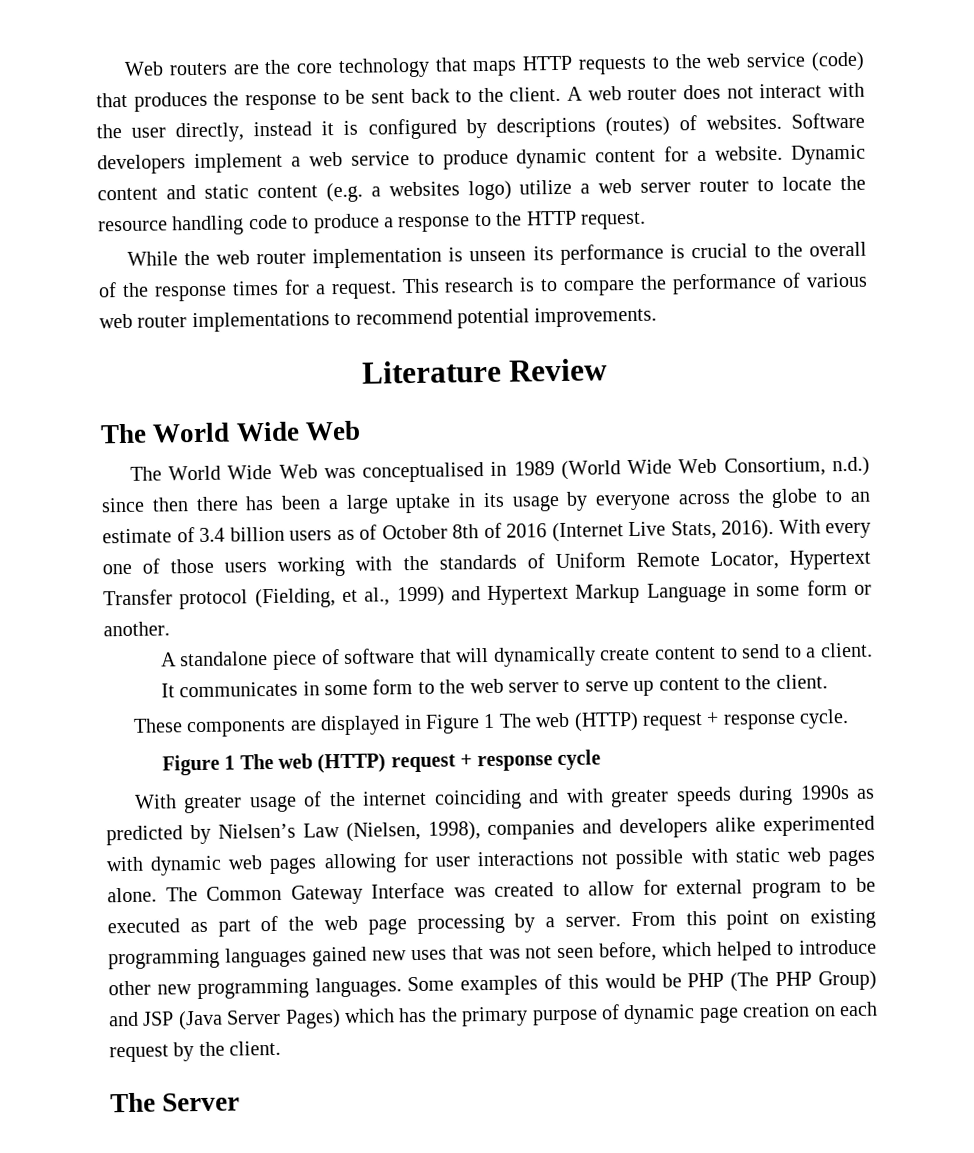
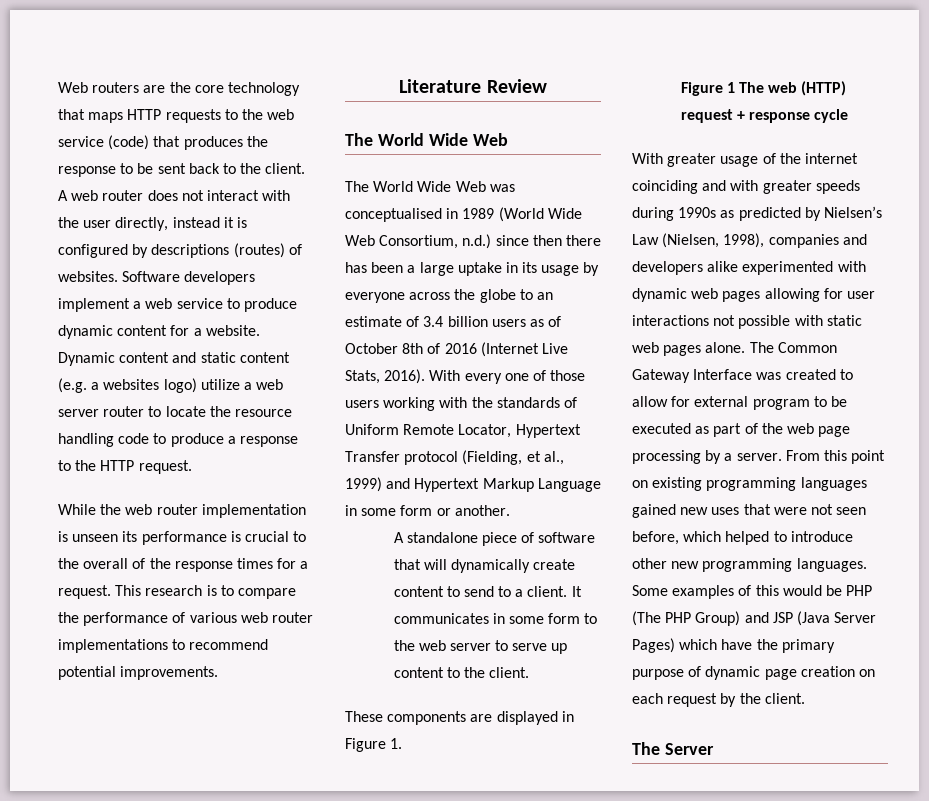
- These components are displayed in Figure 1 The web (HTTP) request + response cycle.
+ These components are displayed in Figure 1.
- From this point on existing programming languages gained new uses that was not seen before, which helped to introduce other new programming languages.
+ From this point on existing programming languages gained new uses that were not seen before, which helped to introduce other new programming languages.
- Some examples of this would be PHP (The PHP Group) and JSP (Java Server Pages) which has the primary purpose of dynamic page creation on each request by the client.
+ Some examples of this would be PHP (The PHP Group) and JSP (Java Server Pages) which have the primary purpose of dynamic page creation on each request by the client.

